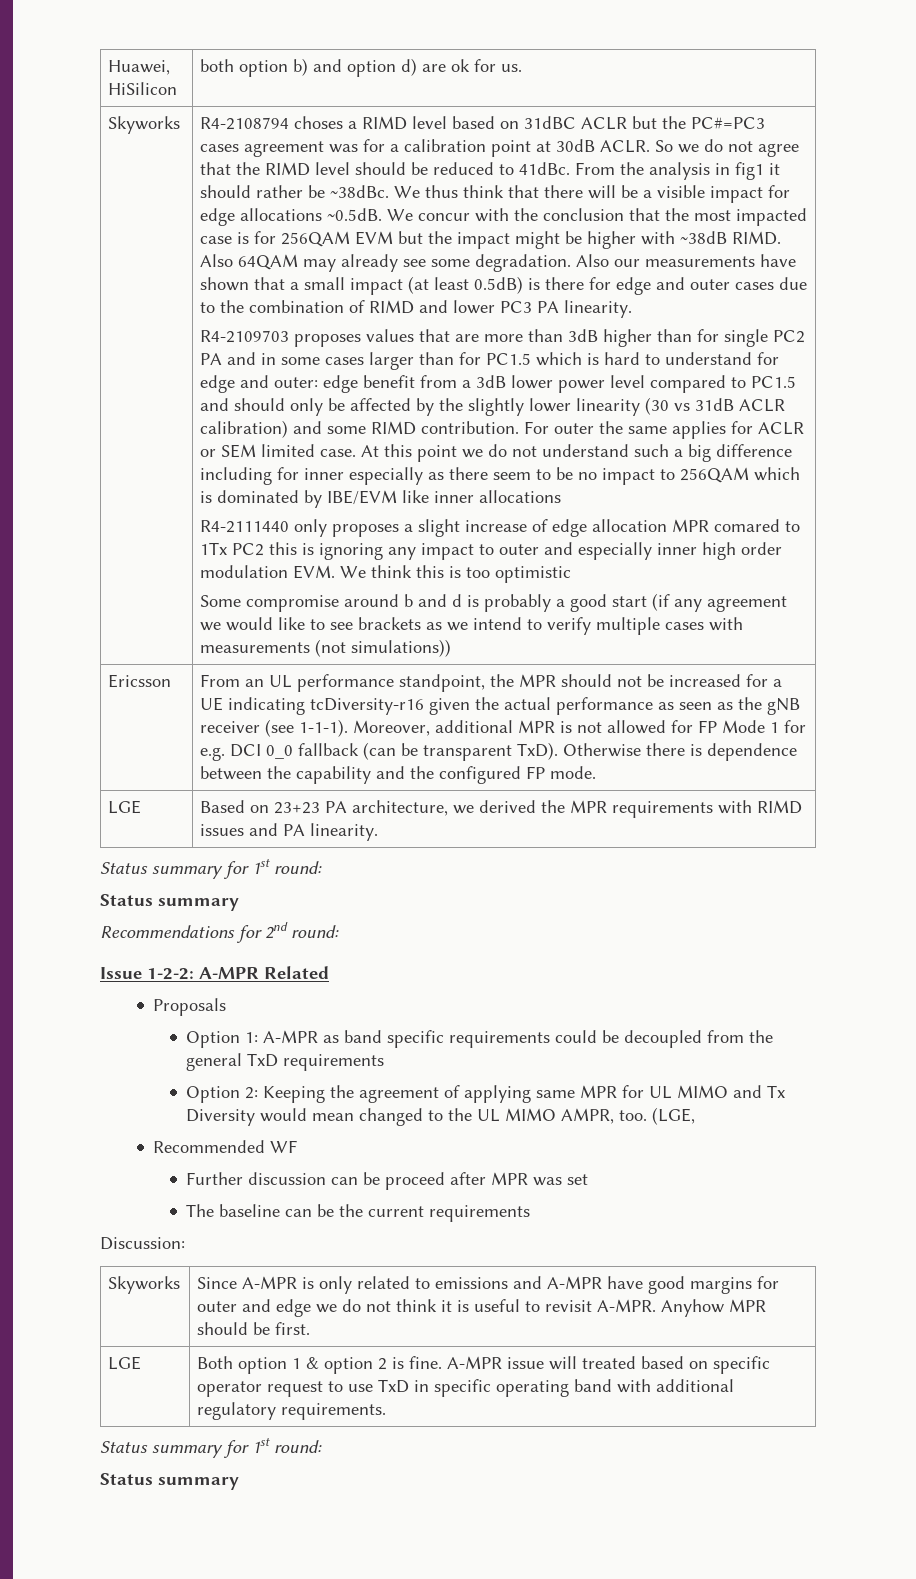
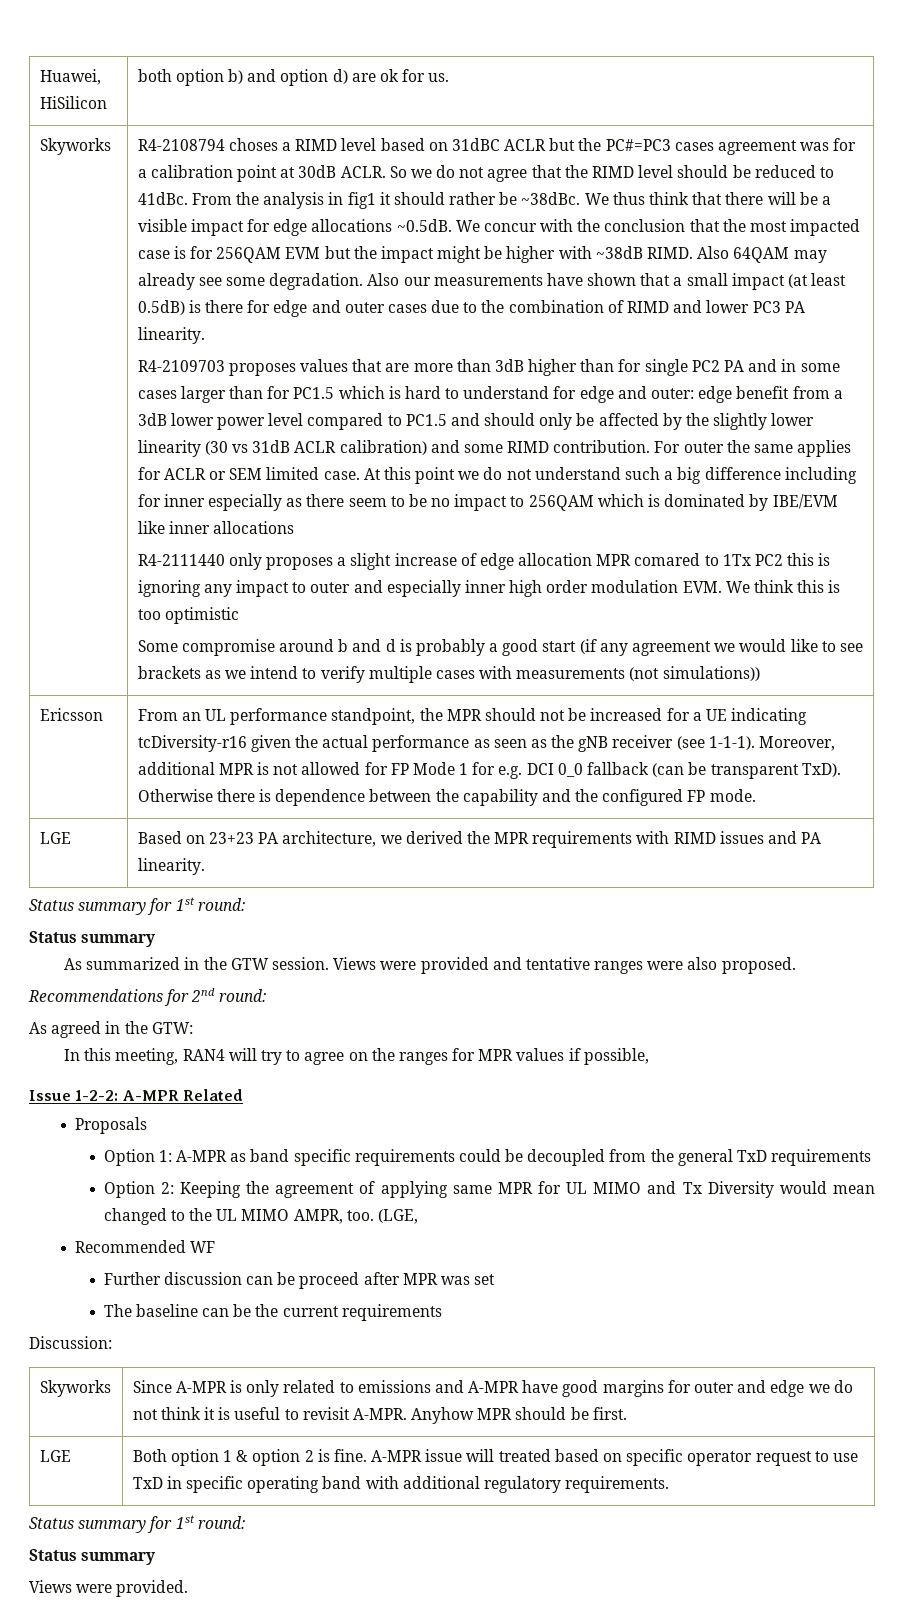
+ As summarized in the GTW session. Views were provided and tentative ranges were also proposed.
  Recommendations for 2nd round:
+ As agreed in the GTW:
+ In this meeting, RAN4 will try to agree on the ranges for MPR values if possible,
+ Views were provided.

